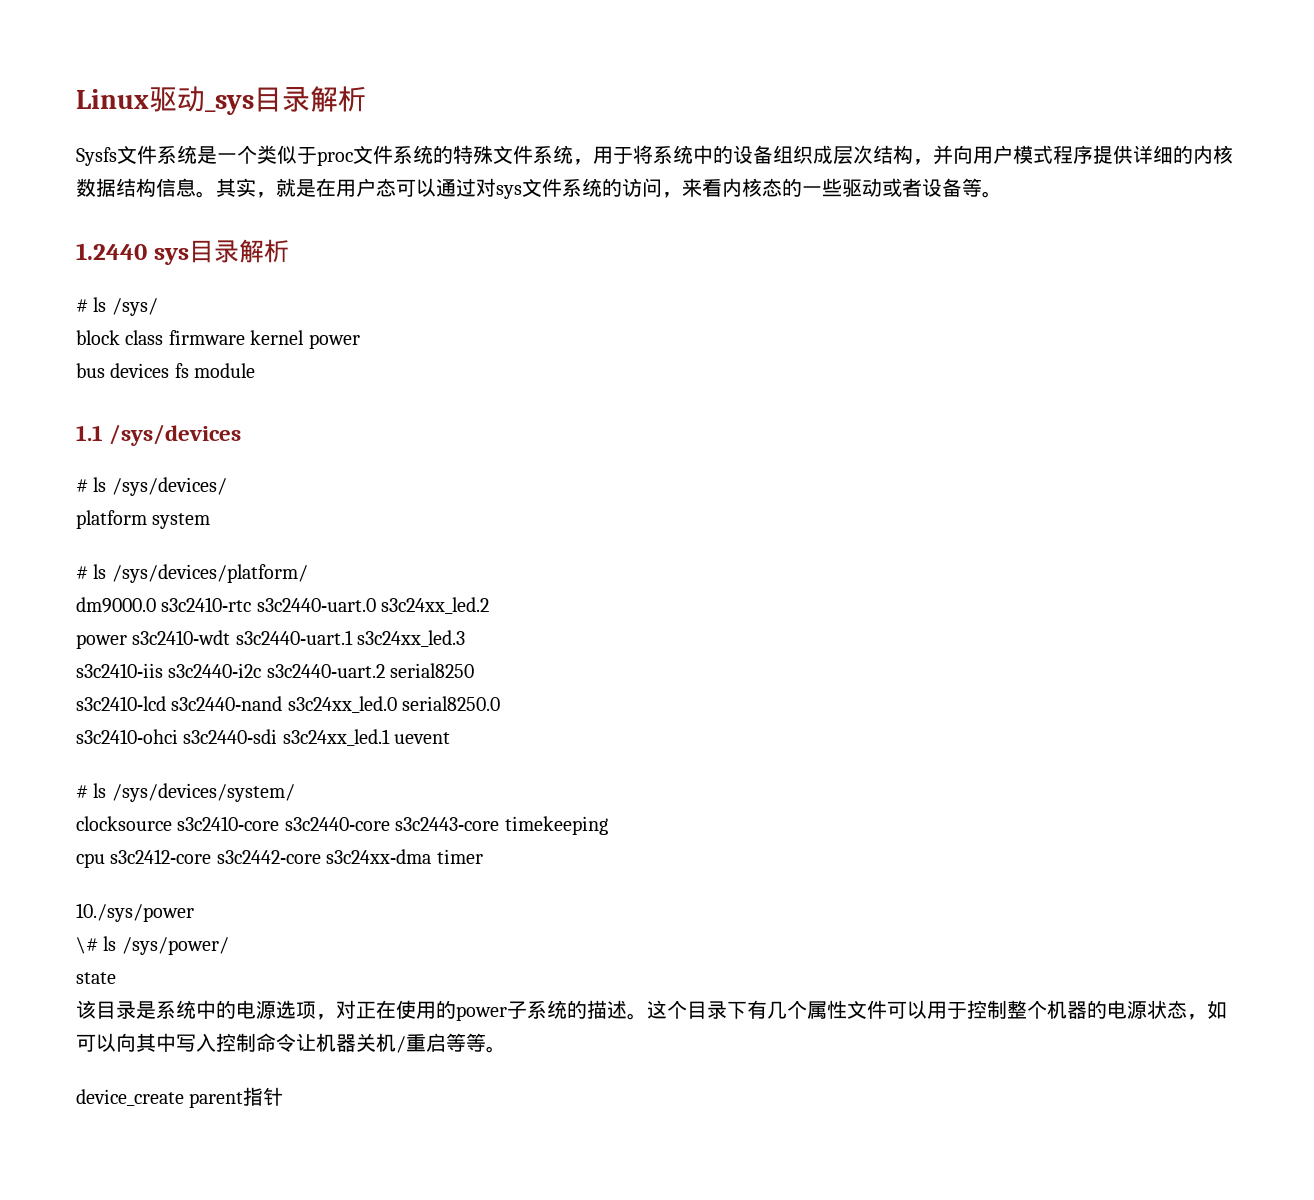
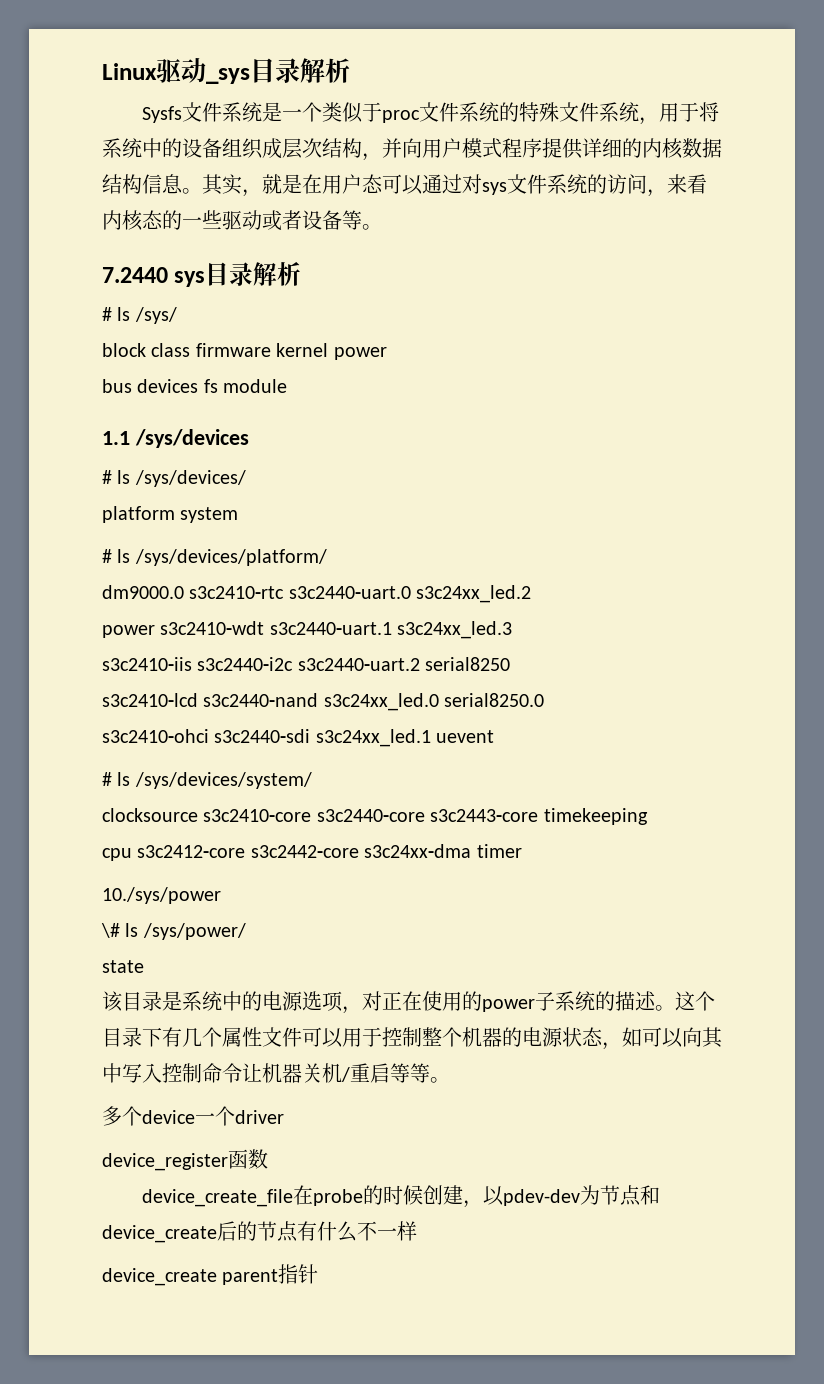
- 1.2440 sys目录解析
+ 7.2440 sys目录解析
+ 多个device一个driver
+ device_register函数
+ device_create_file在probe的时候创建，以pdev-dev为节点和device_create后的节点有什么不一样

